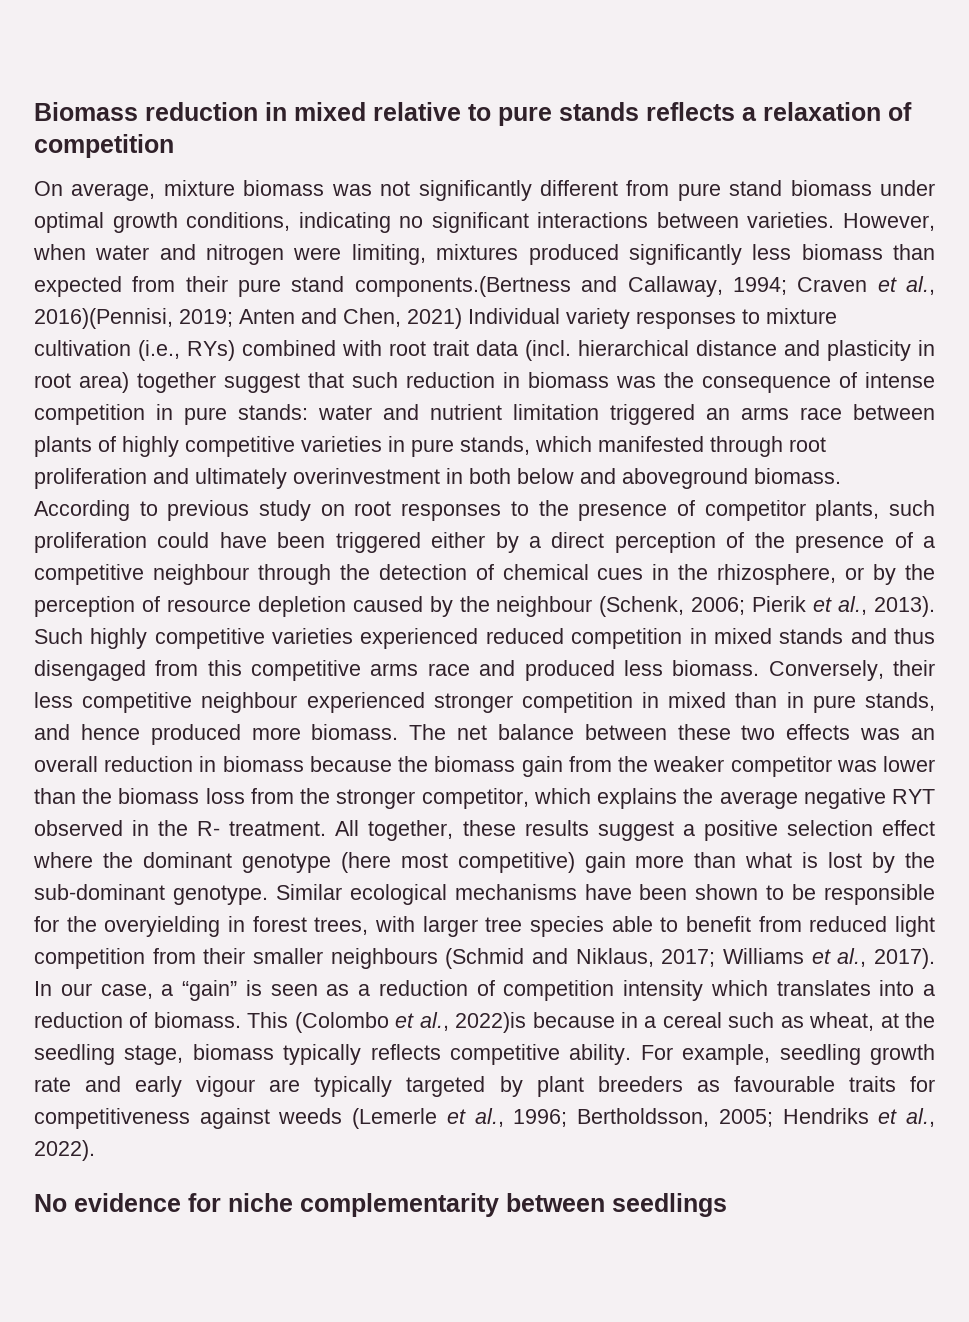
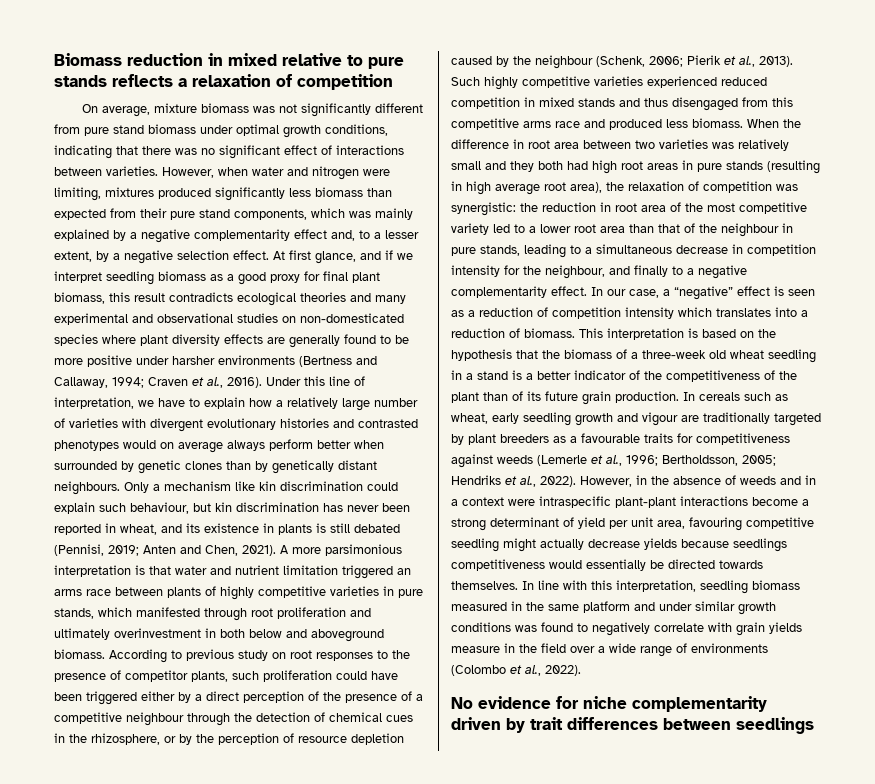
- On average, mixture biomass was not significantly different from pure stand biomass under optimal growth conditions, indicating no significant interactions between varieties.
+ On average, mixture biomass was not significantly different from pure stand biomass under optimal growth conditions, indicating that there was no significant effect of interactions between varieties.
- However, when water and nitrogen were limiting, mixtures produced significantly less biomass than expected from their pure stand components.(Bertness and Callaway, 1994; Craven et al., 2016)(Pennisi, 2019; Anten and Chen, 2021) Individual variety responses to mixture cultivation (i.e., RYs) combined with root trait data (incl. hierarchical distance and plasticity in root area) together suggest that such reduction in biomass was the consequence of intense competition in pure stands: water and nutrient limitation triggered an arms race between plants of highly competitive varieties in pure stands, which manifested through root proliferation and ultimately overinvestment in both below and aboveground biomass.
+ However, when water and nitrogen were limiting, mixtures produced significantly less biomass than expected from their pure stand components, which was mainly explained by a negative complementarity effect and, to a lesser extent, by a negative selection effect. At first glance, and if we interpret seedling biomass as a good proxy for final plant biomass, this result contradicts ecological theories and many experimental and observational studies on non-domesticated species where plant diversity effects are generally found to be more positive under harsher environments (Bertness and Callaway, 1994; Craven et al., 2016). Under this line of interpretation, we have to explain how a relatively large number of varieties with divergent evolutionary histories and contrasted phenotypes would on average always perform better when surrounded by genetic clones than by genetically distant neighbours. Only a mechanism like kin discrimination could explain such behaviour, but kin discrimination has never been reported in wheat, and its existence in plants is still debated (Pennisi, 2019; Anten and Chen, 2021). A more parsimonious interpretation is that water and nutrient limitation triggered an arms race between plants of highly competitive varieties in pure stands, which manifested through root proliferation and ultimately overinvestment in both below and aboveground biomass.
- Conversely, their less competitive neighbour experienced stronger competition in mixed than in pure stands, and hence produced more biomass. The net balance between these two effects was an overall reduction in biomass because the biomass gain from the weaker competitor was lower than the biomass loss from the stronger competitor, which explains the average negative RYT observed in the R- treatment. All together, these results suggest a positive selection effect where the dominant genotype (here most competitive) gain more than what is lost by the sub-dominant genotype. Similar ecological mechanisms have been shown to be responsible for the overyielding in forest trees, with larger tree species able to benefit from reduced light competition from their smaller neighbours (Schmid and Niklaus, 2017; Williams et al., 2017).
+ When the difference in root area between two varieties was relatively small and they both had high root areas in pure stands (resulting in high average root area), the relaxation of competition was synergistic: the reduction in root area of the most competitive variety led to a lower root area than that of the neighbour in pure stands, leading to a simultaneous decrease in competition intensity for the neighbour, and finally to a negative complementarity effect.
- In our case, a “gain” is seen as a reduction of competition intensity which translates into a reduction of biomass.
+ In our case, a “negative” effect is seen as a reduction of competition intensity which translates into a reduction of biomass.
- This (Colombo et al., 2022)is because in a cereal such as wheat, at the seedling stage, biomass typically reflects competitive ability. For example, seedling growth rate and early vigour are typically targeted by plant breeders as favourable traits for competitiveness against weeds (Lemerle et al., 1996; Bertholdsson, 2005; Hendriks et al., 2022).
+ This interpretation is based on the hypothesis that the biomass of a three-week old wheat seedling in a stand is a better indicator of the competitiveness of the plant than of its future grain production. In cereals such as wheat, early seedling growth and vigour are traditionally targeted by plant breeders as a favourable traits for competitiveness against weeds (Lemerle et al., 1996; Bertholdsson, 2005; Hendriks et al., 2022). However, in the absence of weeds and in a context were intraspecific plant-plant interactions become a strong determinant of yield per unit area, favouring competitive seedling might actually decrease yields because seedlings competitiveness would essentially be directed towards themselves. In line with this interpretation, seedling biomass measured in the same platform and under similar growth conditions was found to negatively correlate with grain yields measure in the field over a wide range of environments (Colombo et al., 2022).
- No evidence for niche complementarity between seedlings
+ No evidence for niche complementarity driven by trait differences between seedlings

